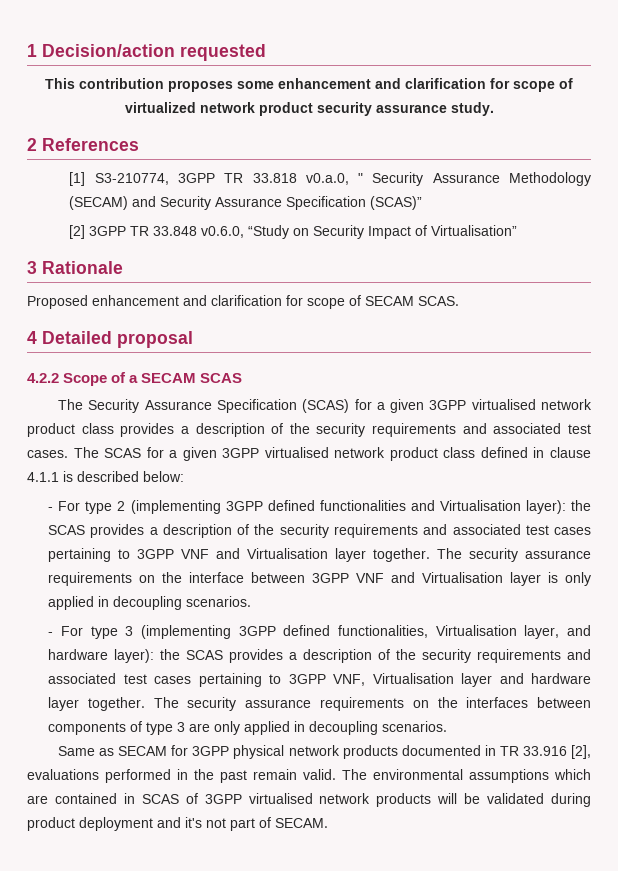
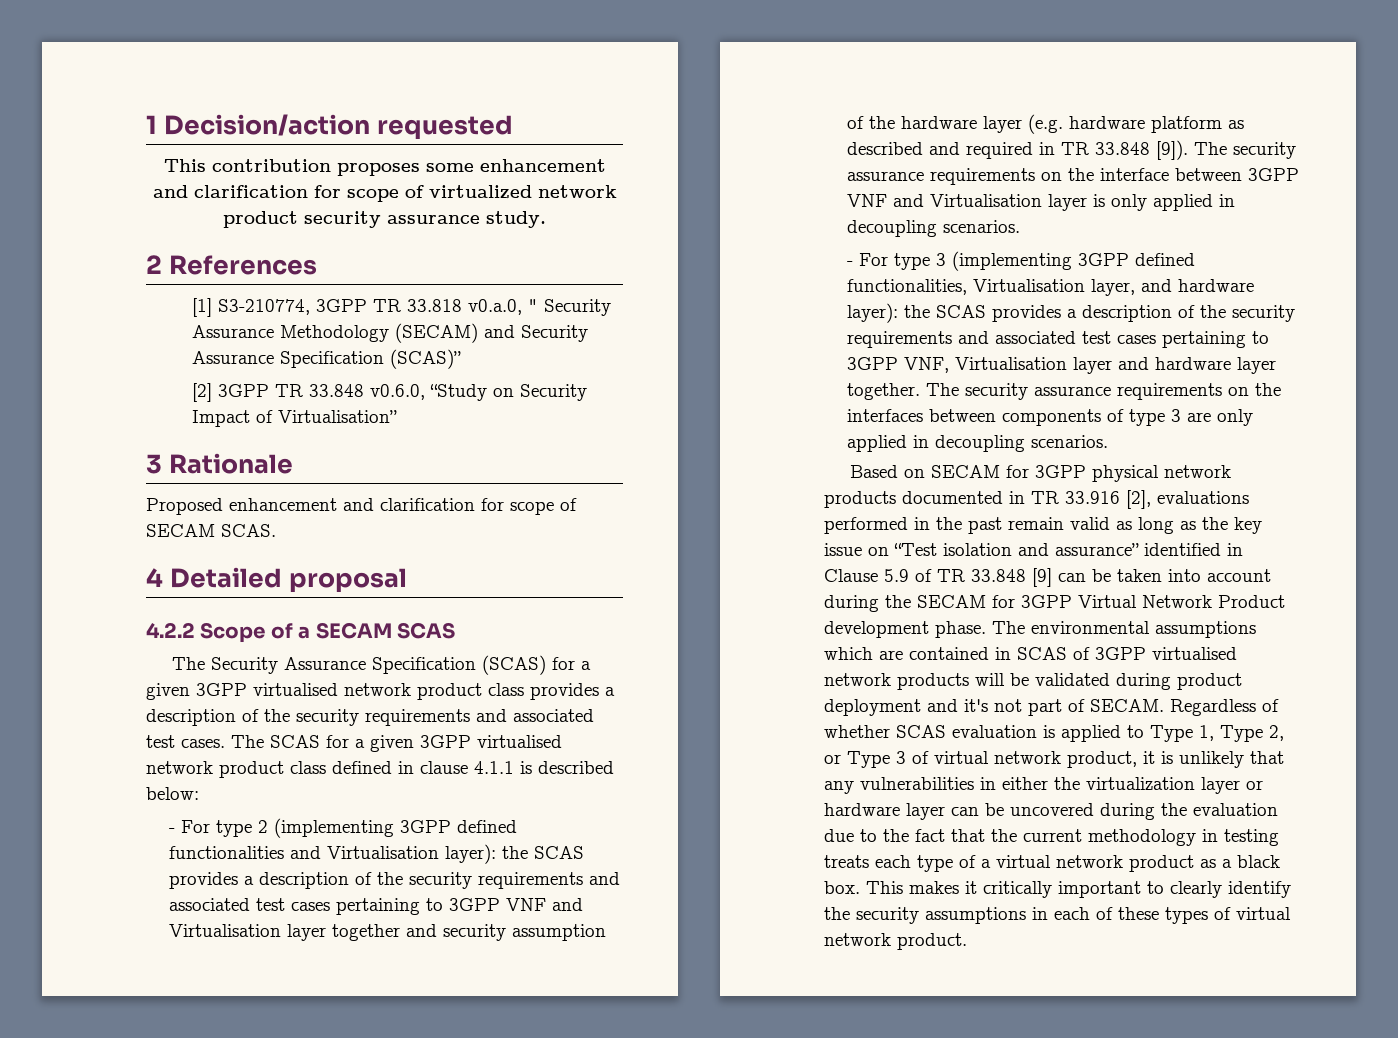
- - For type 2 (implementing 3GPP defined functionalities and Virtualisation layer): the SCAS provides a description of the security requirements and associated test cases pertaining to 3GPP VNF and Virtualisation layer together.
+ - For type 2 (implementing 3GPP defined functionalities and Virtualisation layer): the SCAS provides a description of the security requirements and associated test cases pertaining to 3GPP VNF and Virtualisation layer together and security assumption of the hardware layer (e.g. hardware platform as described and required in TR 33.848 [9]).
- Same as SECAM for 3GPP physical network products documented in TR 33.916 [2], evaluations performed in the past remain valid.
+ Based on SECAM for 3GPP physical network products documented in TR 33.916 [2], evaluations performed in the past remain valid as long as the key issue on “Test isolation and assurance” identified in Clause 5.9 of TR 33.848 [9] can be taken into account during the SECAM for 3GPP Virtual Network Product development phase.
+ Regardless of whether SCAS evaluation is applied to Type 1, Type 2, or Type 3 of virtual network product, it is unlikely that any vulnerabilities in either the virtualization layer or hardware layer can be uncovered during the evaluation due to the fact that the current methodology in testing treats each type of a virtual network product as a black box. This makes it critically important to clearly identify the security assumptions in each of these types of virtual network product.

